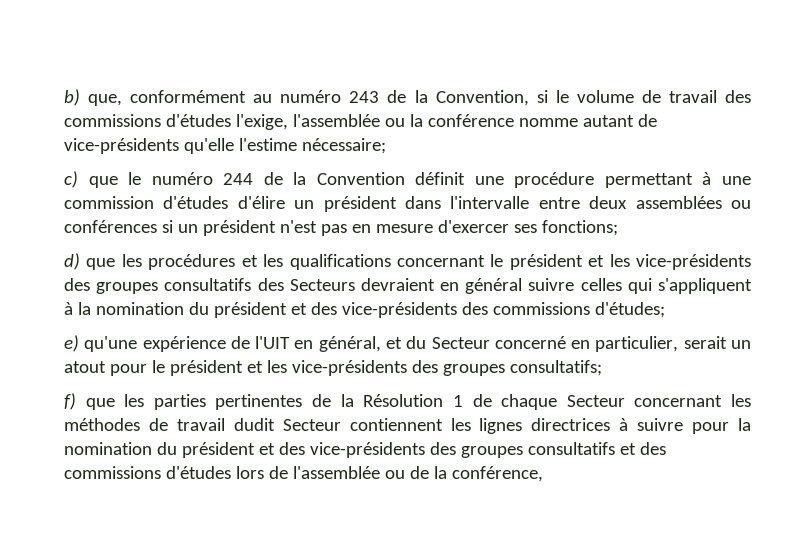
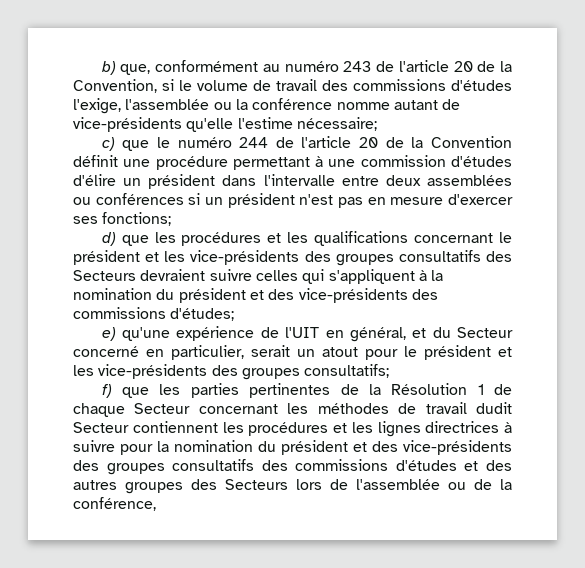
- b) que, conformément au numéro 243 de la Convention, si le volume de travail des commissions d'études l'exige, l'assemblée ou la conférence nomme autant de vice-présidents qu'elle l'estime nécessaire;
+ b) que, conformément au numéro 243 de l'article 20 de la Convention, si le volume de travail des commissions d'études l'exige, l'assemblée ou la conférence nomme autant de vice-présidents qu'elle l'estime nécessaire;
- c) que le numéro 244 de la Convention définit une procédure permettant à une commission d'études d'élire un président dans l'intervalle entre deux assemblées ou conférences si un président n'est pas en mesure d'exercer ses fonctions;
+ c) que le numéro 244 de l'article 20 de la Convention définit une procédure permettant à une commission d'études d'élire un président dans l'intervalle entre deux assemblées ou conférences si un président n'est pas en mesure d'exercer ses fonctions;
- d) que les procédures et les qualifications concernant le président et les vice-présidents des groupes consultatifs des Secteurs devraient en général suivre celles qui s'appliquent à la nomination du président et des vice-présidents des commissions d'études;
+ d) que les procédures et les qualifications concernant le président et les vice-présidents des groupes consultatifs des Secteurs devraient suivre celles qui s'appliquent à la nomination du président et des vice-présidents des commissions d'études;
- f) que les parties pertinentes de la Résolution 1 de chaque Secteur concernant les méthodes de travail dudit Secteur contiennent les lignes directrices à suivre pour la nomination du président et des vice-présidents des groupes consultatifs et des commissions d'études lors de l'assemblée ou de la conférence,
+ f) que les parties pertinentes de la Résolution 1 de chaque Secteur concernant les méthodes de travail dudit Secteur contiennent les procédures et les lignes directrices à suivre pour la nomination du président et des vice-présidents des groupes consultatifs des commissions d'études et des autres groupes des Secteurs lors de l'assemblée ou de la conférence,

